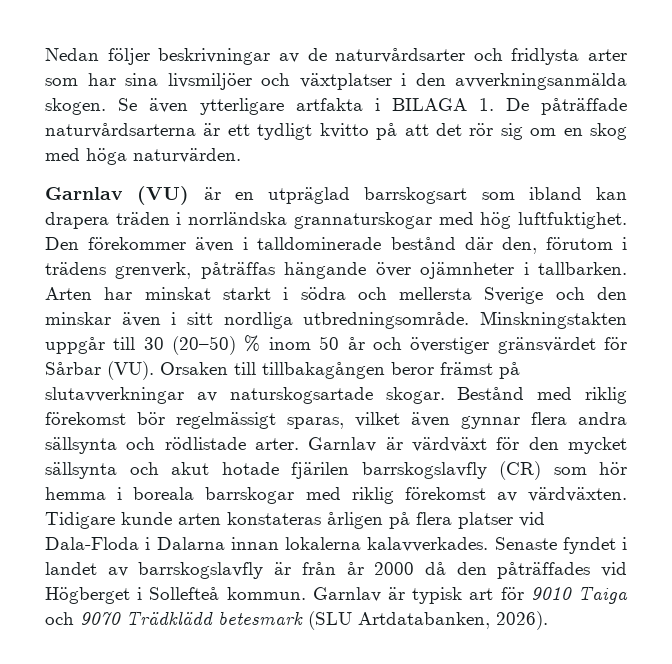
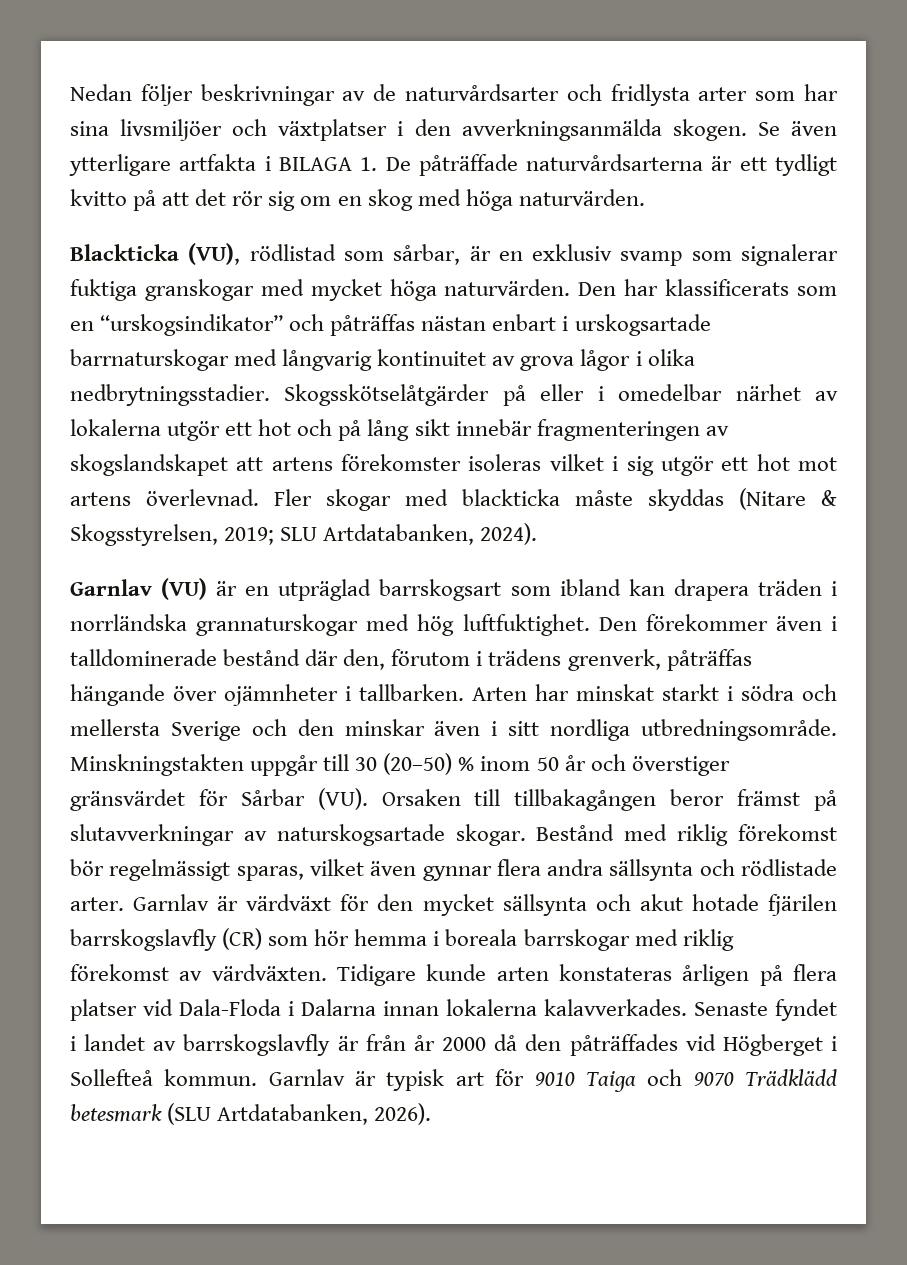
+ Blackticka (VU), rödlistad som sårbar, är en exklusiv svamp som signalerar fuktiga granskogar med mycket höga naturvärden. Den har klassificerats som en “urskogsindikator” och påträffas nästan enbart i urskogsartade barrnaturskogar med långvarig kontinuitet av grova lågor i olika nedbrytningsstadier. Skogsskötselåtgärder på eller i omedelbar närhet av lokalerna utgör ett hot och på lång sikt innebär fragmenteringen av skogslandskapet att artens förekomster isoleras vilket i sig utgör ett hot mot artens överlevnad. Fler skogar med blackticka måste skyddas (Nitare & Skogsstyrelsen, 2019; SLU Artdatabanken, 2024).

